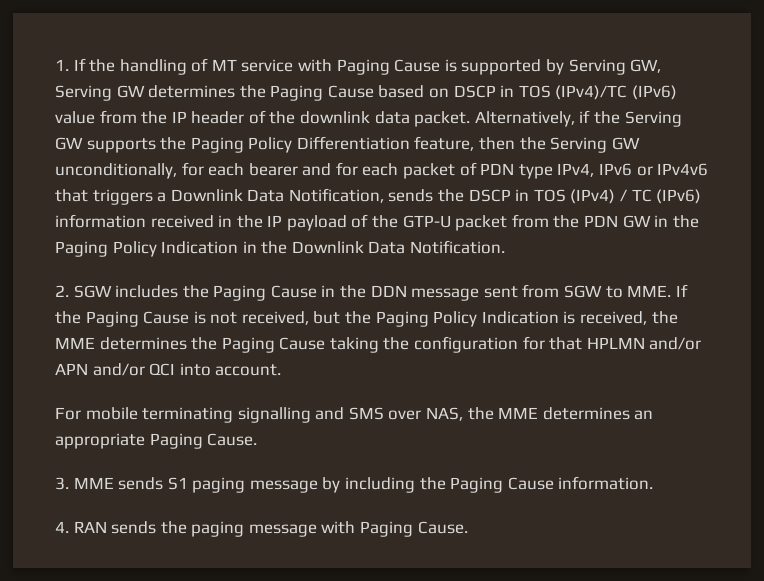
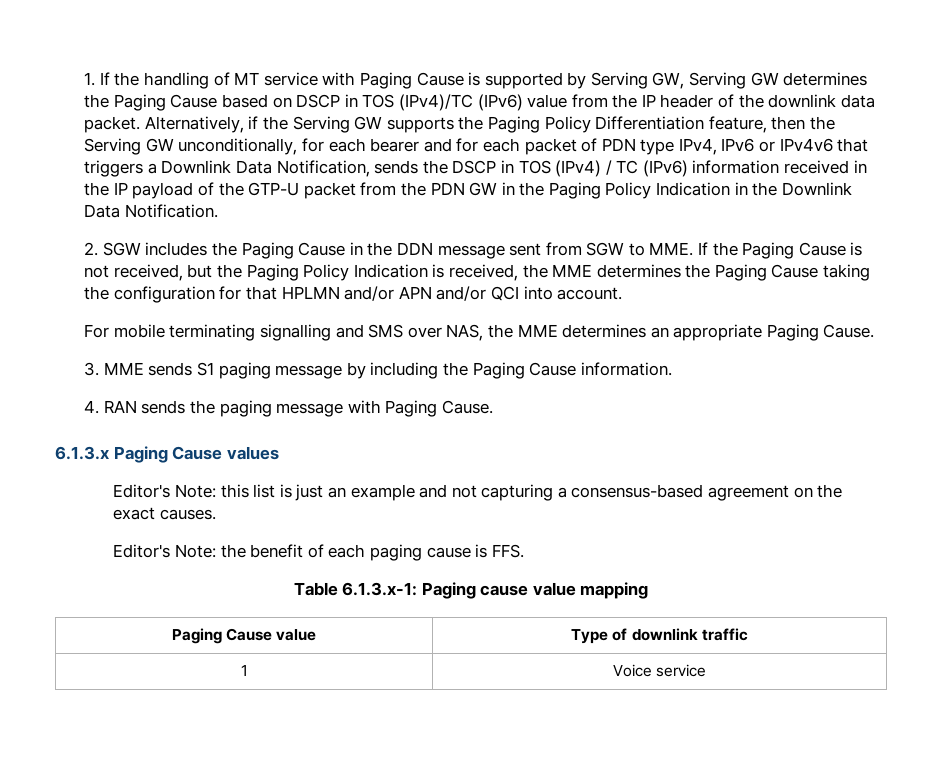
+ 6.1.3.x Paging Cause values
+ Editor's Note: this list is just an example and not capturing a consensus-based agreement on the exact causes.
+ Editor's Note: the benefit of each paging cause is FFS.
+ Table 6.1.3.x-1: Paging cause value mapping
+ Paging Cause value | Type of downlink traffic
+ 1 | Voice service

